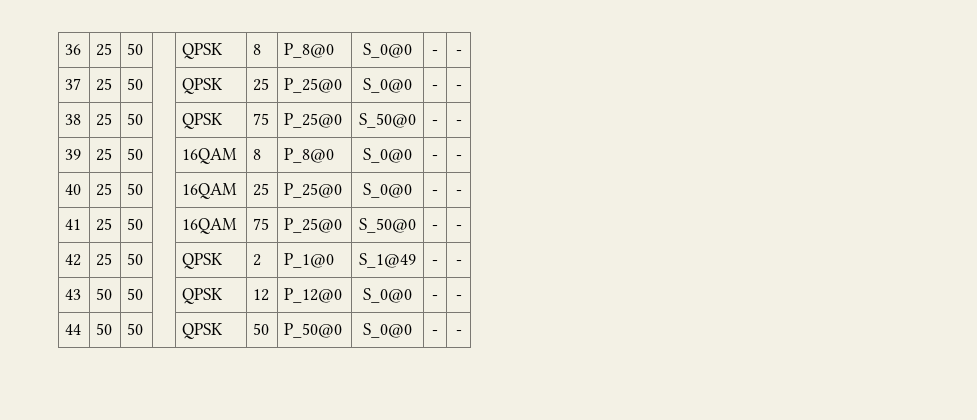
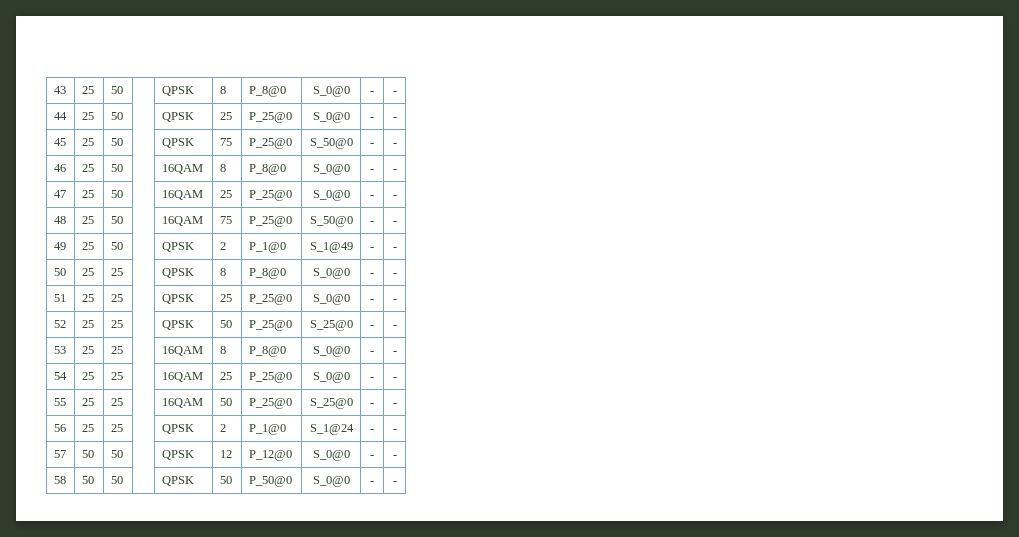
- 36 | 25 | 50 | | QPSK | 8 | P_8@0 | S_0@0 | - | -
+ 43 | 25 | 50 | | QPSK | 8 | P_8@0 | S_0@0 | - | -
- 37 | 25 | 50 | | QPSK | 25 | P_25@0 | S_0@0 | - | -
+ 44 | 25 | 50 | | QPSK | 25 | P_25@0 | S_0@0 | - | -
- 38 | 25 | 50 | | QPSK | 75 | P_25@0 | S_50@0 | - | -
+ 45 | 25 | 50 | | QPSK | 75 | P_25@0 | S_50@0 | - | -
- 39 | 25 | 50 | | 16QAM | 8 | P_8@0 | S_0@0 | - | -
+ 46 | 25 | 50 | | 16QAM | 8 | P_8@0 | S_0@0 | - | -
- 40 | 25 | 50 | | 16QAM | 25 | P_25@0 | S_0@0 | - | -
+ 47 | 25 | 50 | | 16QAM | 25 | P_25@0 | S_0@0 | - | -
- 41 | 25 | 50 | | 16QAM | 75 | P_25@0 | S_50@0 | - | -
+ 48 | 25 | 50 | | 16QAM | 75 | P_25@0 | S_50@0 | - | -
- 42 | 25 | 50 | | QPSK | 2 | P_1@0 | S_1@49 | - | -
+ 49 | 25 | 50 | | QPSK | 2 | P_1@0 | S_1@49 | - | -
- 43 | 50 | 50 | | QPSK | 12 | P_12@0 | S_0@0 | - | -
+ 50 | 25 | 25 | | QPSK | 8 | P_8@0 | S_0@0 | - | -
+ 51 | 25 | 25 | | QPSK | 25 | P_25@0 | S_0@0 | - | -
+ 52 | 25 | 25 | | QPSK | 50 | P_25@0 | S_25@0 | - | -
+ 53 | 25 | 25 | | 16QAM | 8 | P_8@0 | S_0@0 | - | -
+ 54 | 25 | 25 | | 16QAM | 25 | P_25@0 | S_0@0 | - | -
+ 55 | 25 | 25 | | 16QAM | 50 | P_25@0 | S_25@0 | - | -
+ 56 | 25 | 25 | | QPSK | 2 | P_1@0 | S_1@24 | - | -
+ 57 | 50 | 50 | | QPSK | 12 | P_12@0 | S_0@0 | - | -
- 44 | 50 | 50 | | QPSK | 50 | P_50@0 | S_0@0 | - | -
+ 58 | 50 | 50 | | QPSK | 50 | P_50@0 | S_0@0 | - | -

